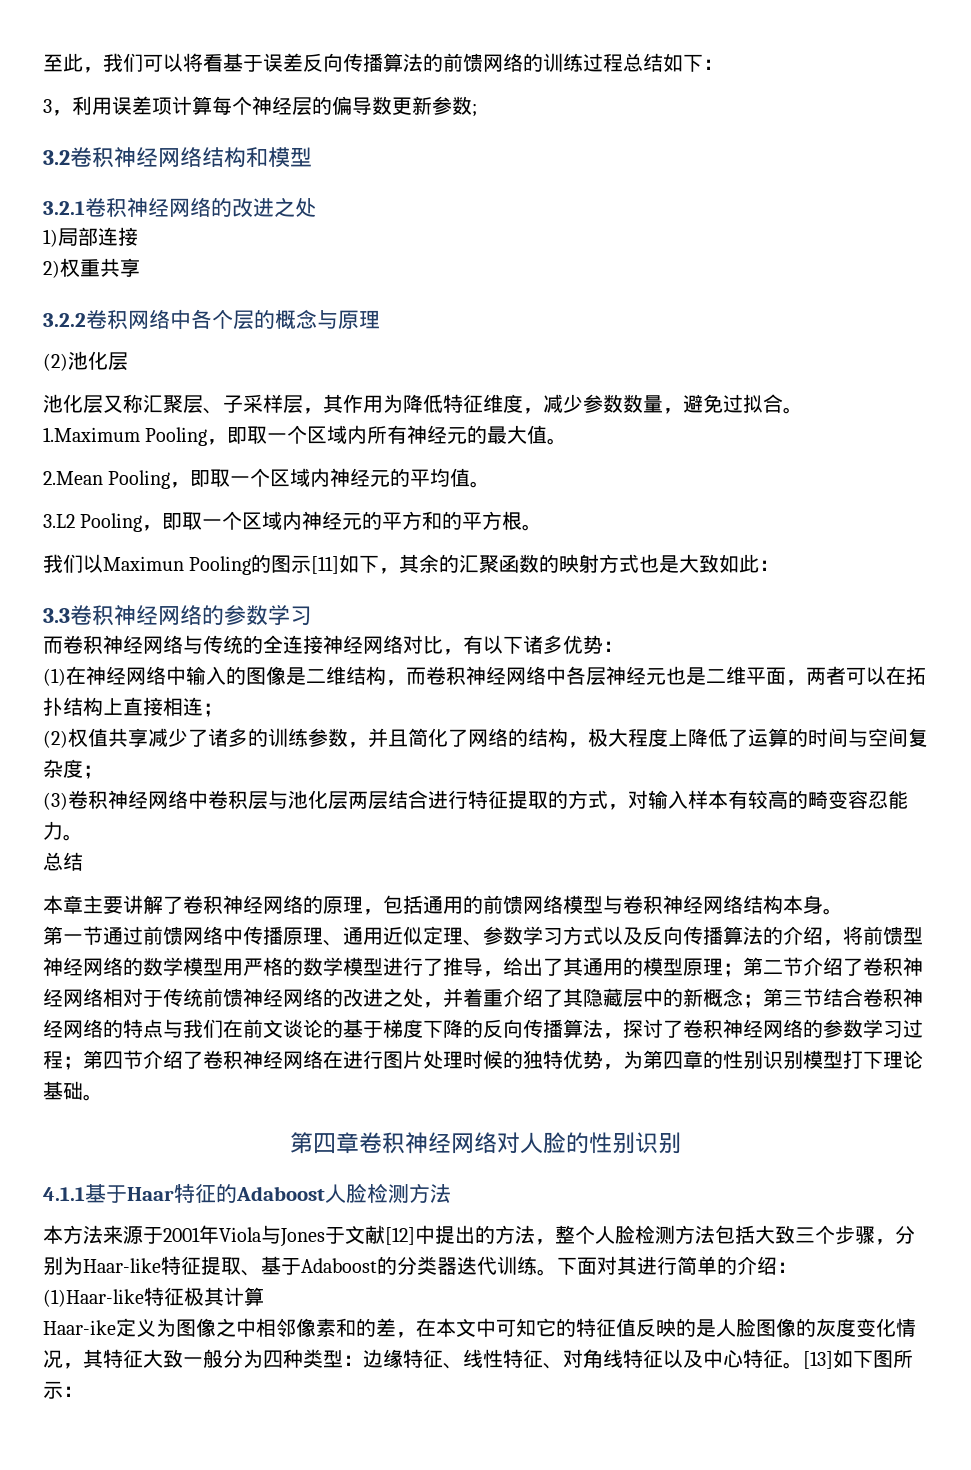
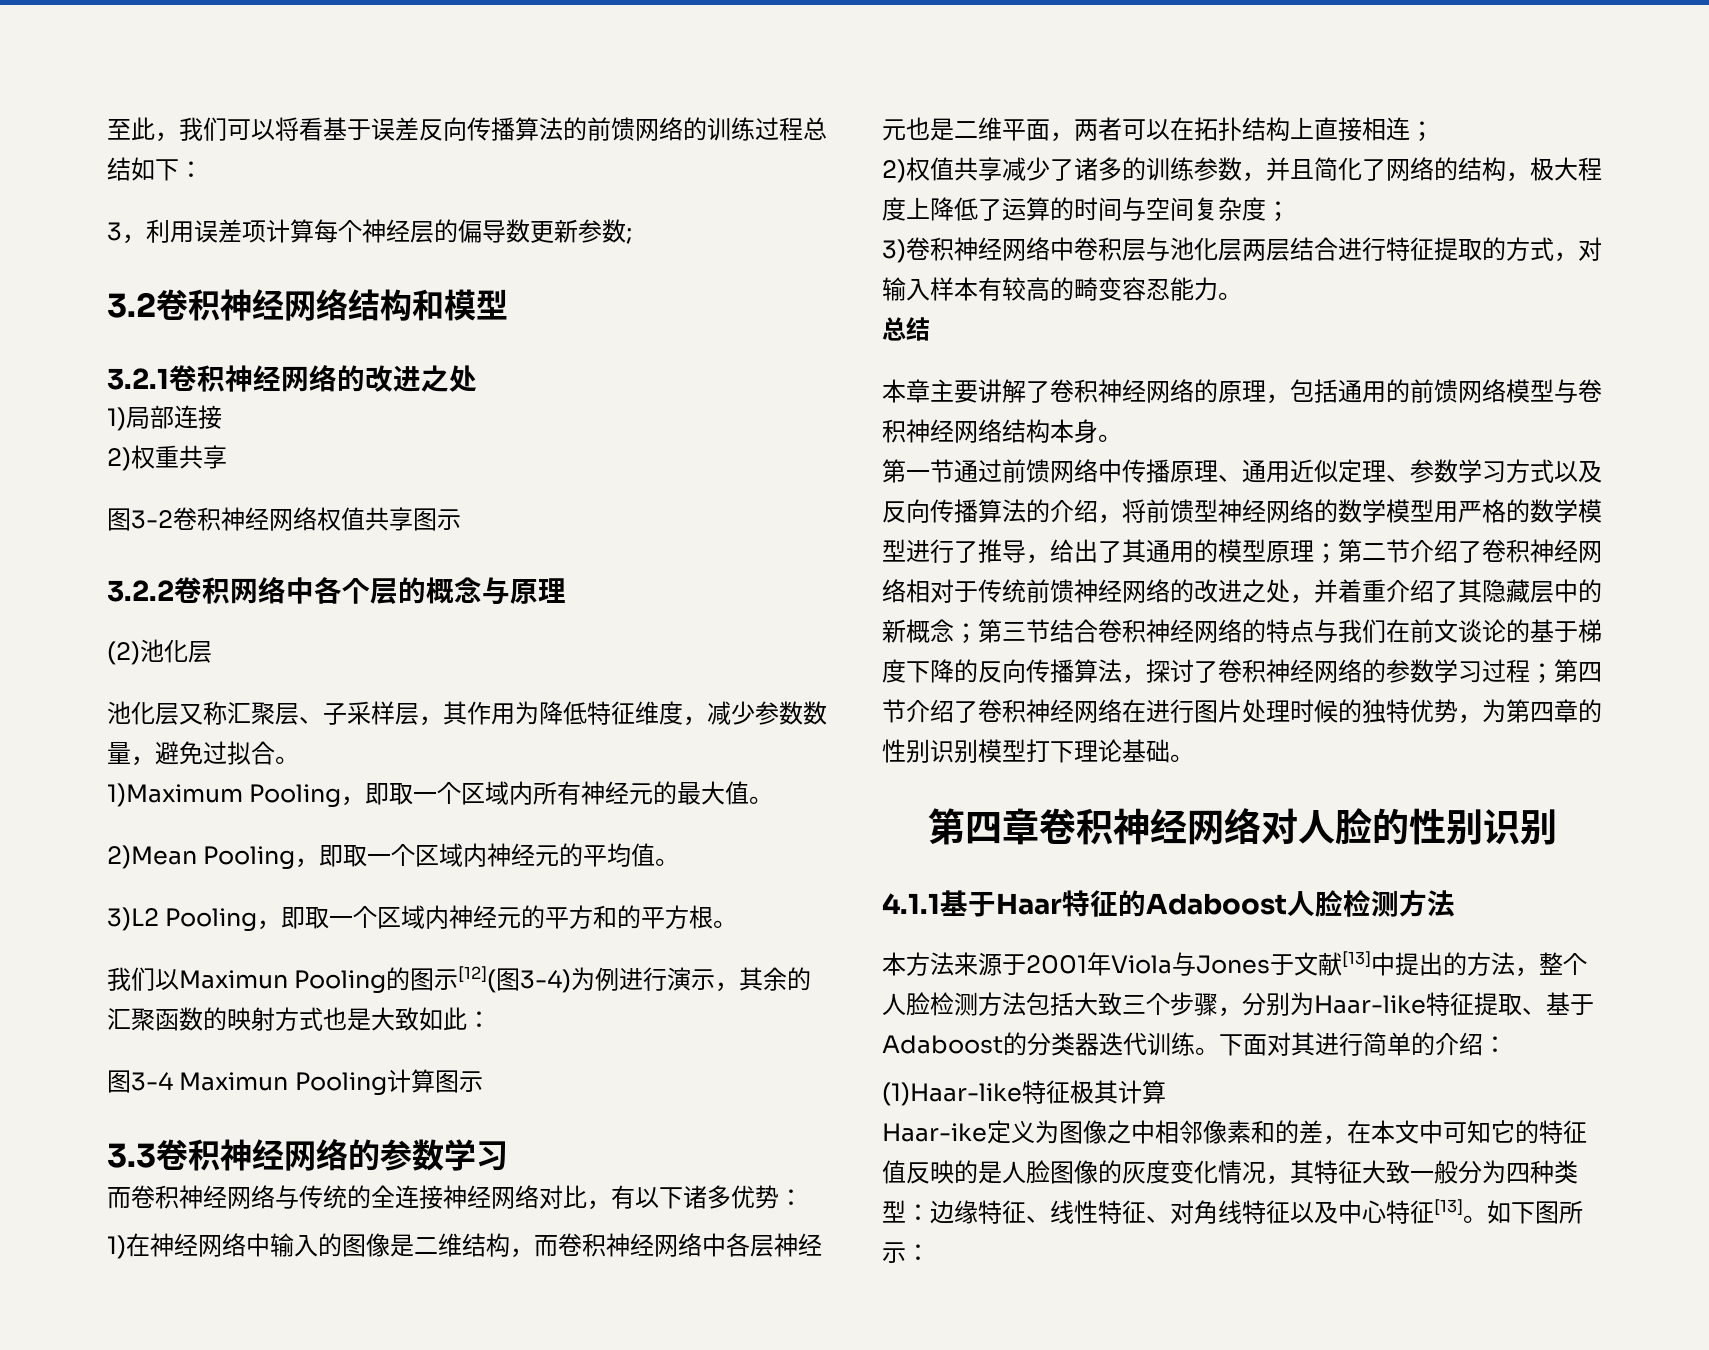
+ 图3-2卷积神经网络权值共享图示
- 1.Maximum Pooling，即取一个区域内所有神经元的最大值。
+ 1)Maximum Pooling，即取一个区域内所有神经元的最大值。
- 2.Mean Pooling，即取一个区域内神经元的平均值。
+ 2)Mean Pooling，即取一个区域内神经元的平均值。
- 3.L2 Pooling，即取一个区域内神经元的平方和的平方根。
+ 3)L2 Pooling，即取一个区域内神经元的平方和的平方根。
- 我们以Maximun Pooling的图示[11]如下，其余的汇聚函数的映射方式也是大致如此：
+ 我们以Maximun Pooling的图示[12](图3-4)为例进行演示，其余的汇聚函数的映射方式也是大致如此：
+ 图3-4 Maximun Pooling计算图示
- (1)在神经网络中输入的图像是二维结构，而卷积神经网络中各层神经元也是二维平面，两者可以在拓扑结构上直接相连；
+ 1)在神经网络中输入的图像是二维结构，而卷积神经网络中各层神经元也是二维平面，两者可以在拓扑结构上直接相连；
- (2)权值共享减少了诸多的训练参数，并且简化了网络的结构，极大程度上降低了运算的时间与空间复杂度；
+ 2)权值共享减少了诸多的训练参数，并且简化了网络的结构，极大程度上降低了运算的时间与空间复杂度；
- (3)卷积神经网络中卷积层与池化层两层结合进行特征提取的方式，对输入样本有较高的畸变容忍能力。
+ 3)卷积神经网络中卷积层与池化层两层结合进行特征提取的方式，对输入样本有较高的畸变容忍能力。
- 本方法来源于2001年Viola与Jones于文献[12]中提出的方法，整个人脸检测方法包括大致三个步骤，分别为Haar-like特征提取、基于Adaboost的分类器迭代训练。
+ 本方法来源于2001年Viola与Jones于文献[13]中提出的方法，整个人脸检测方法包括大致三个步骤，分别为Haar-like特征提取、基于Adaboost的分类器迭代训练。
- Haar-ike定义为图像之中相邻像素和的差，在本文中可知它的特征值反映的是人脸图像的灰度变化情况，其特征大致一般分为四种类型：边缘特征、线性特征、对角线特征以及中心特征。[13]如下图所示：
+ Haar-ike定义为图像之中相邻像素和的差，在本文中可知它的特征值反映的是人脸图像的灰度变化情况，其特征大致一般分为四种类型：边缘特征、线性特征、对角线特征以及中心特征[13]。如下图所示：

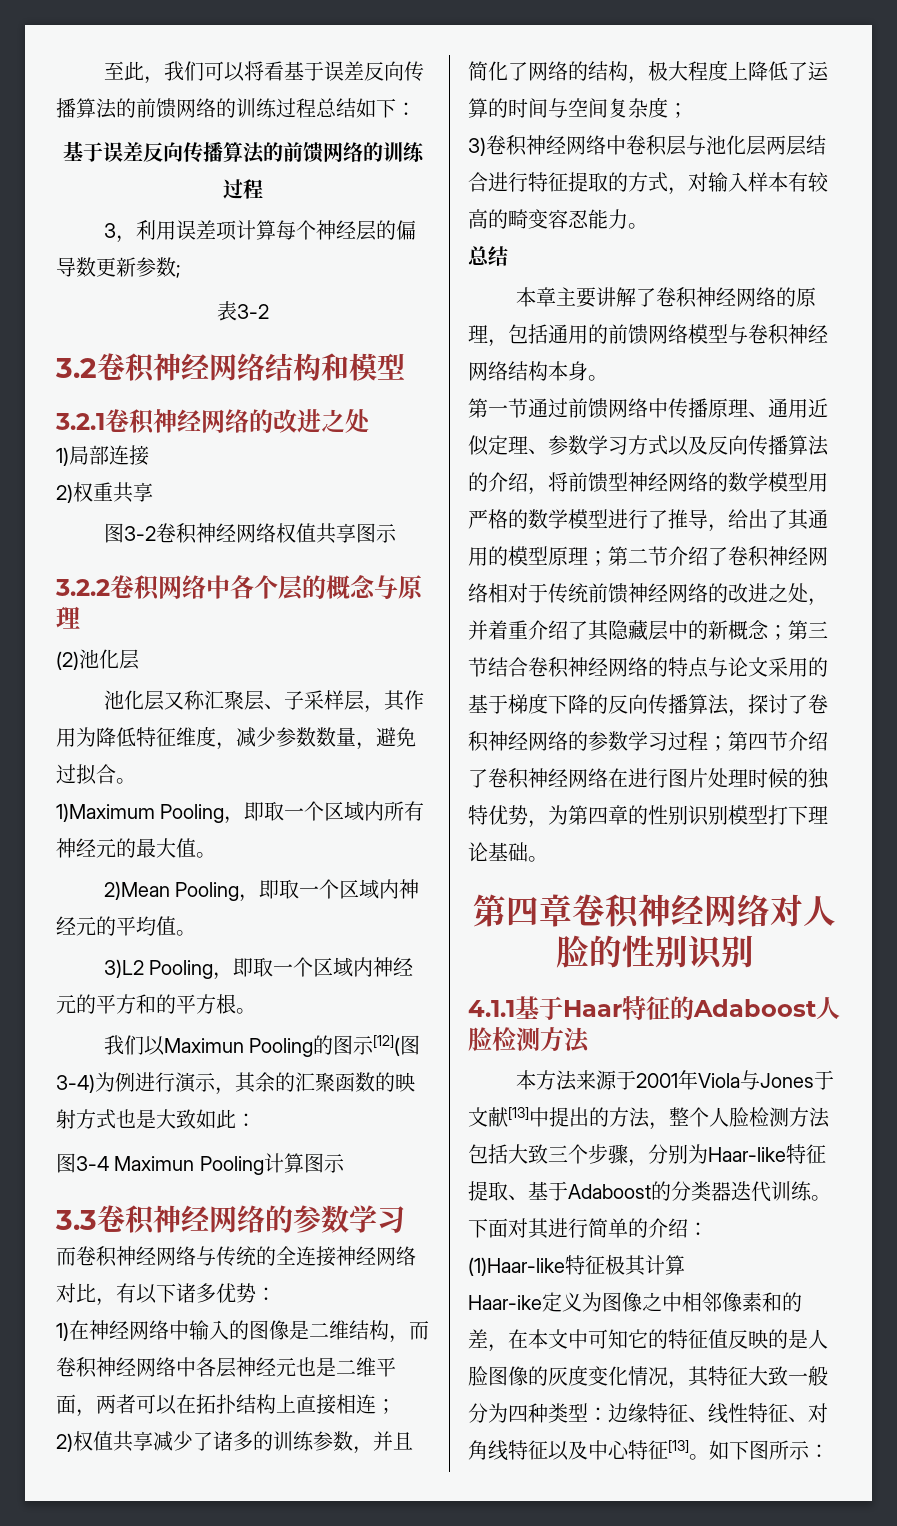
  至此，我们可以将看基于误差反向传播算法的前馈网络的训练过程总结如下：
+ 基于误差反向传播算法的前馈网络的训练过程
+ 表3-2
- 第三节结合卷积神经网络的特点与我们在前文谈论的基于梯度下降的反向传播算法，探讨了卷积神经网络的参数学习过程；
+ 第三节结合卷积神经网络的特点与论文采用的基于梯度下降的反向传播算法，探讨了卷积神经网络的参数学习过程；

